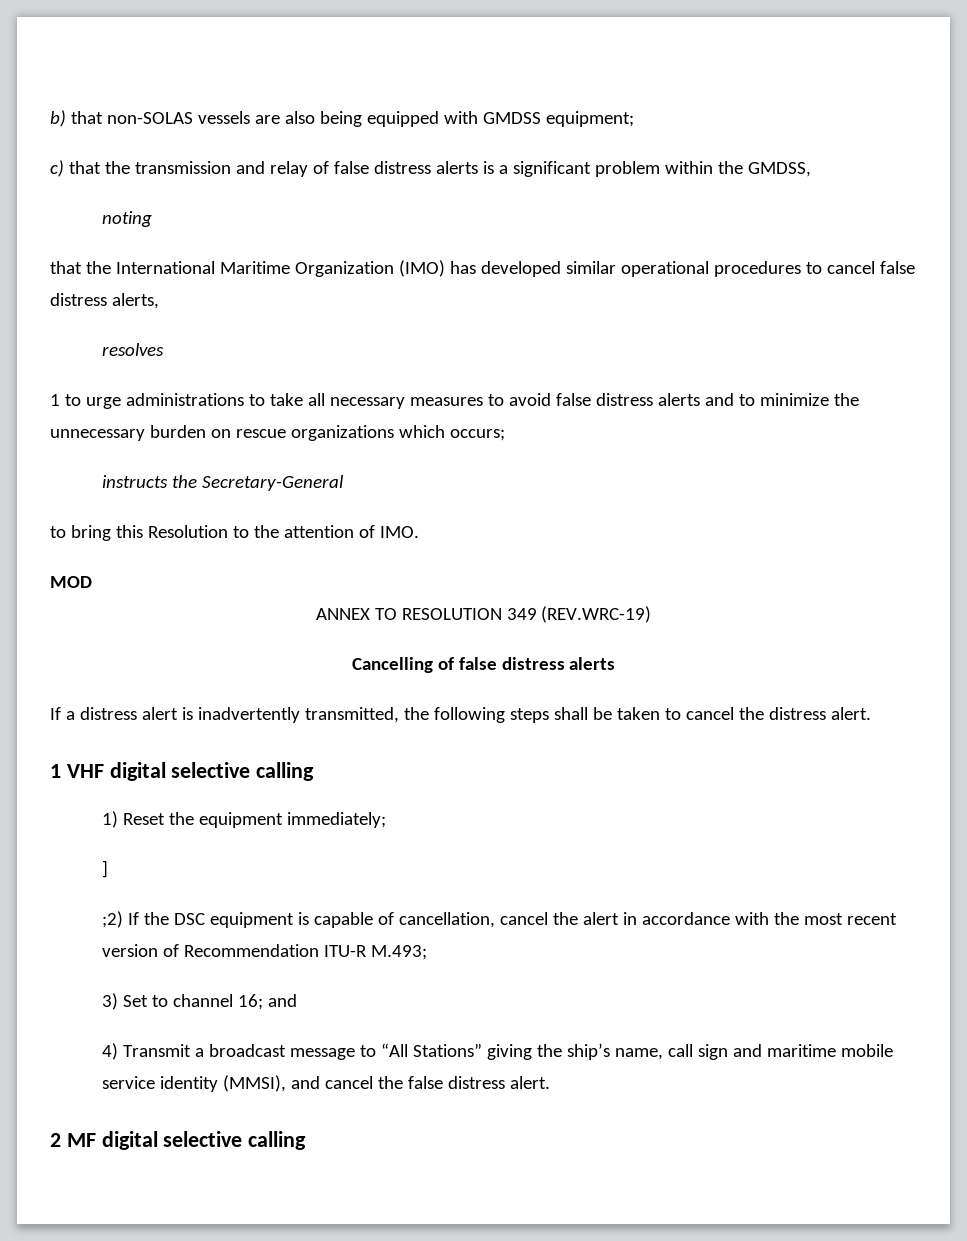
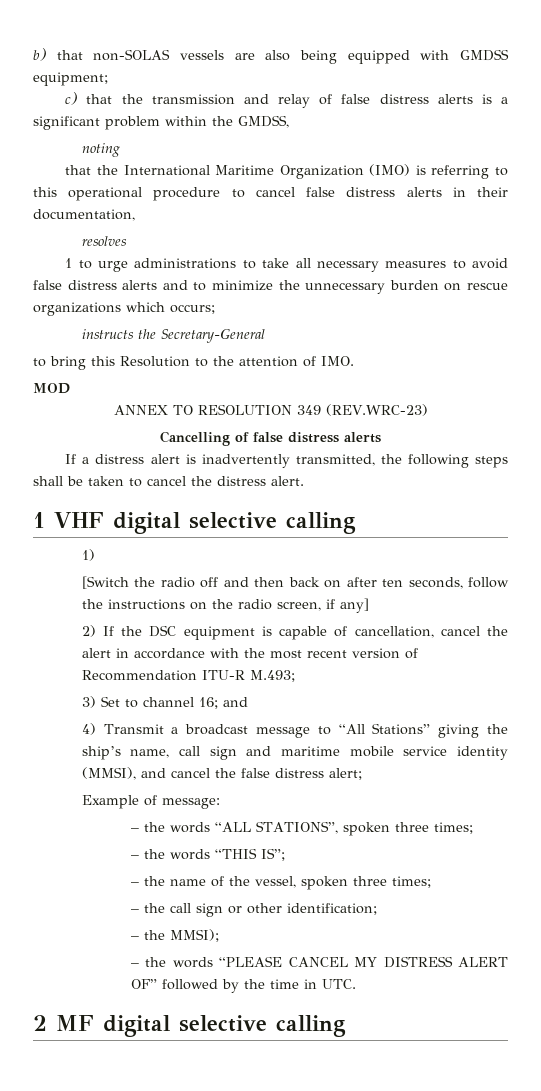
- that the International Maritime Organization (IMO) has developed similar operational procedures to cancel false distress alerts,
+ that the International Maritime Organization (IMO) is referring to this operational procedure to cancel false distress alerts in their documentation,
- ANNEX TO RESOLUTION 349 (REV.WRC-19)
+ ANNEX TO RESOLUTION 349 (REV.WRC-23)
- 1) Reset the equipment immediately;
- ]
- ;2) If the DSC equipment is capable of cancellation, cancel the alert in accordance with the most recent version of Recommendation ITU-R M.493;
+ 1)
+ [Switch the radio off and then back on after ten seconds, follow the instructions on the radio screen, if any]
+ 2) If the DSC equipment is capable of cancellation, cancel the alert in accordance with the most recent version of Recommendation ITU-R M.493;
- 4) Transmit a broadcast message to “All Stations” giving the ship’s name, call sign and maritime mobile service identity (MMSI), and cancel the false distress alert.
+ 4) Transmit a broadcast message to “All Stations” giving the ship’s name, call sign and maritime mobile service identity (MMSI), and cancel the false distress alert;
+ Example of message:
+ – the words “ALL STATIONS”, spoken three times;
+ – the words “THIS IS”;
+ – the name of the vessel, spoken three times;
+ – the call sign or other identification;
+ – the MMSI);
+ – the words “PLEASE CANCEL MY DISTRESS ALERT OF” followed by the time in UTC.

